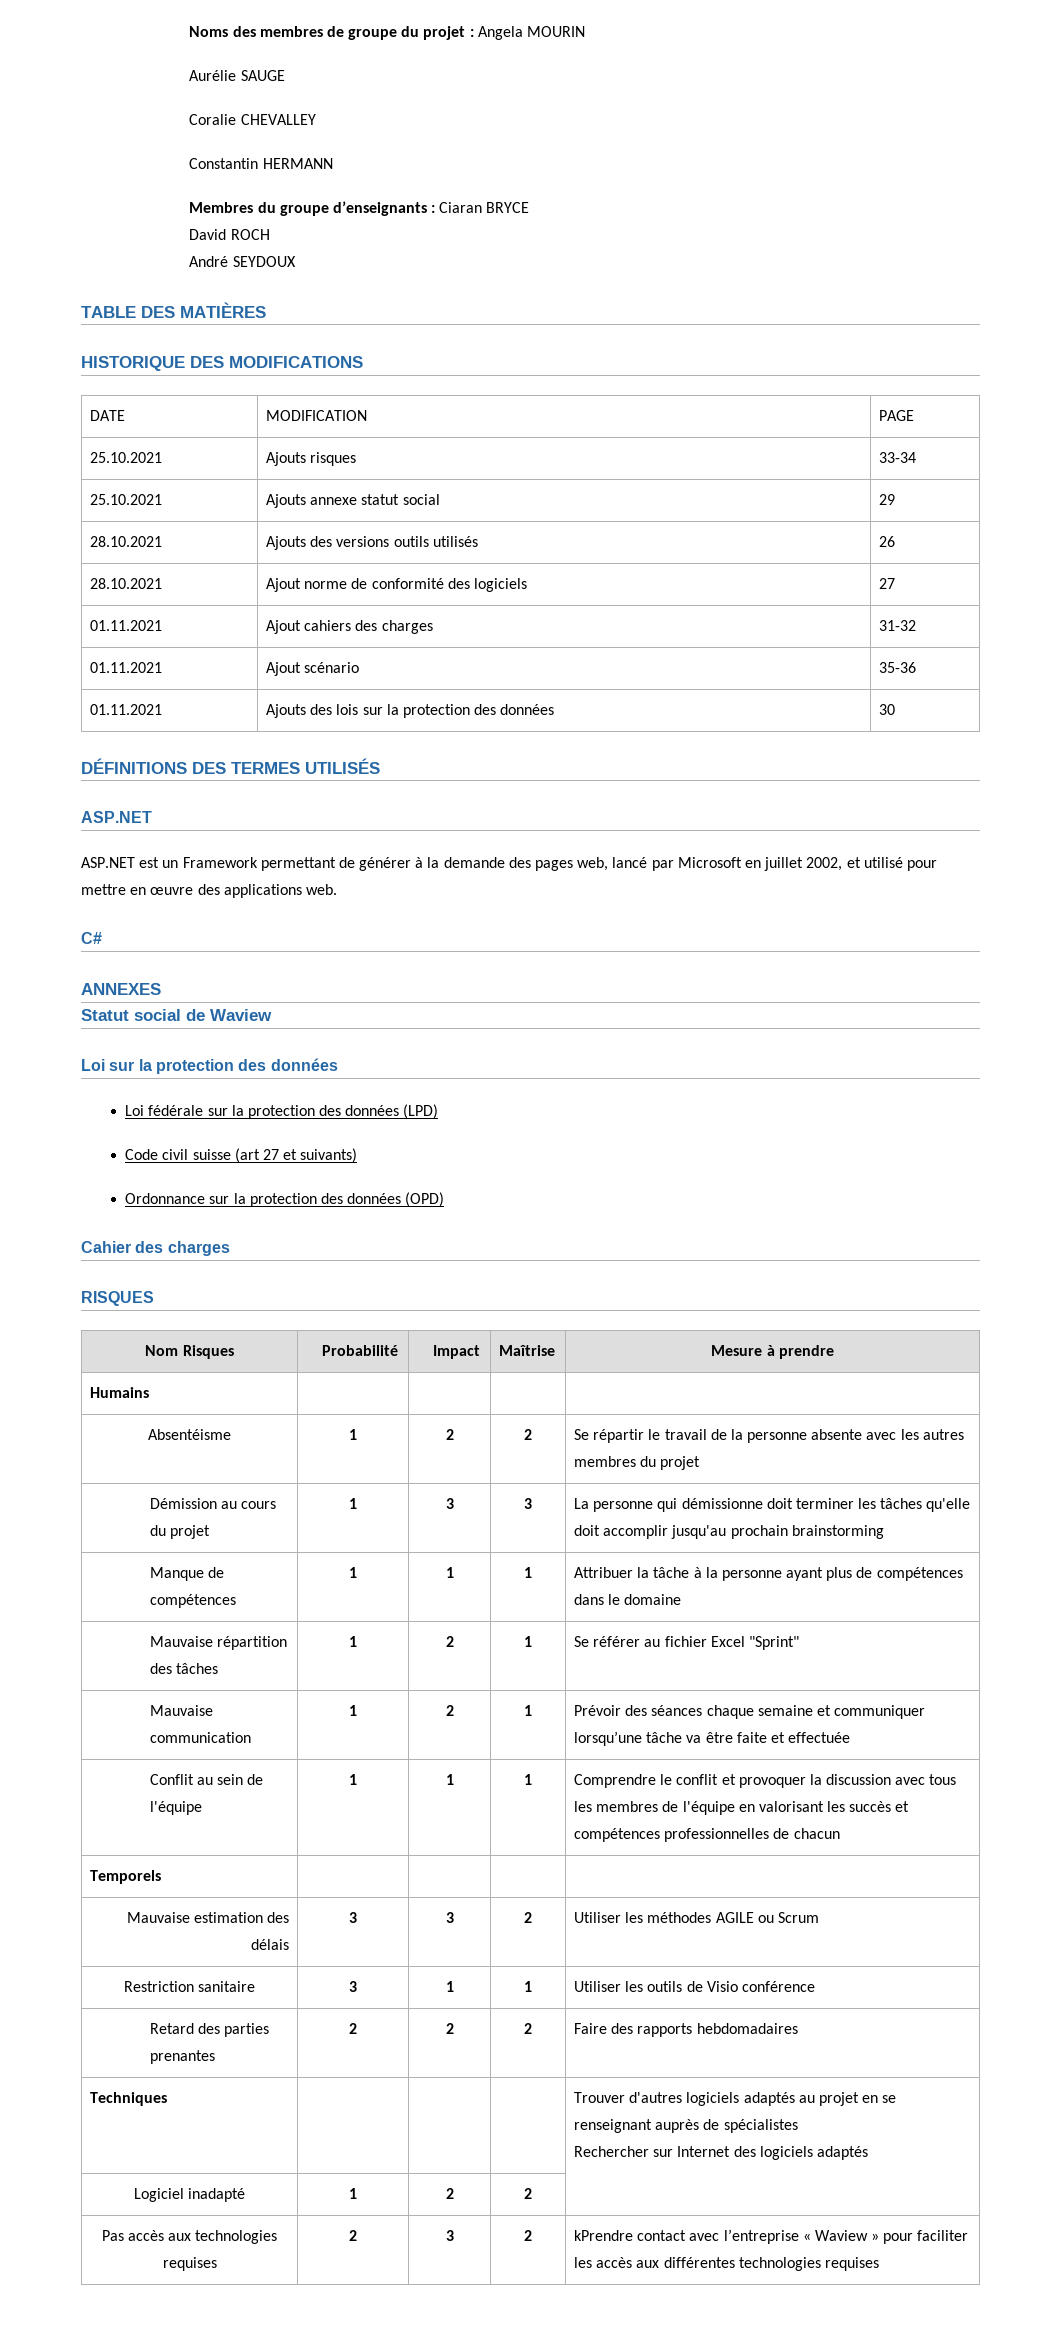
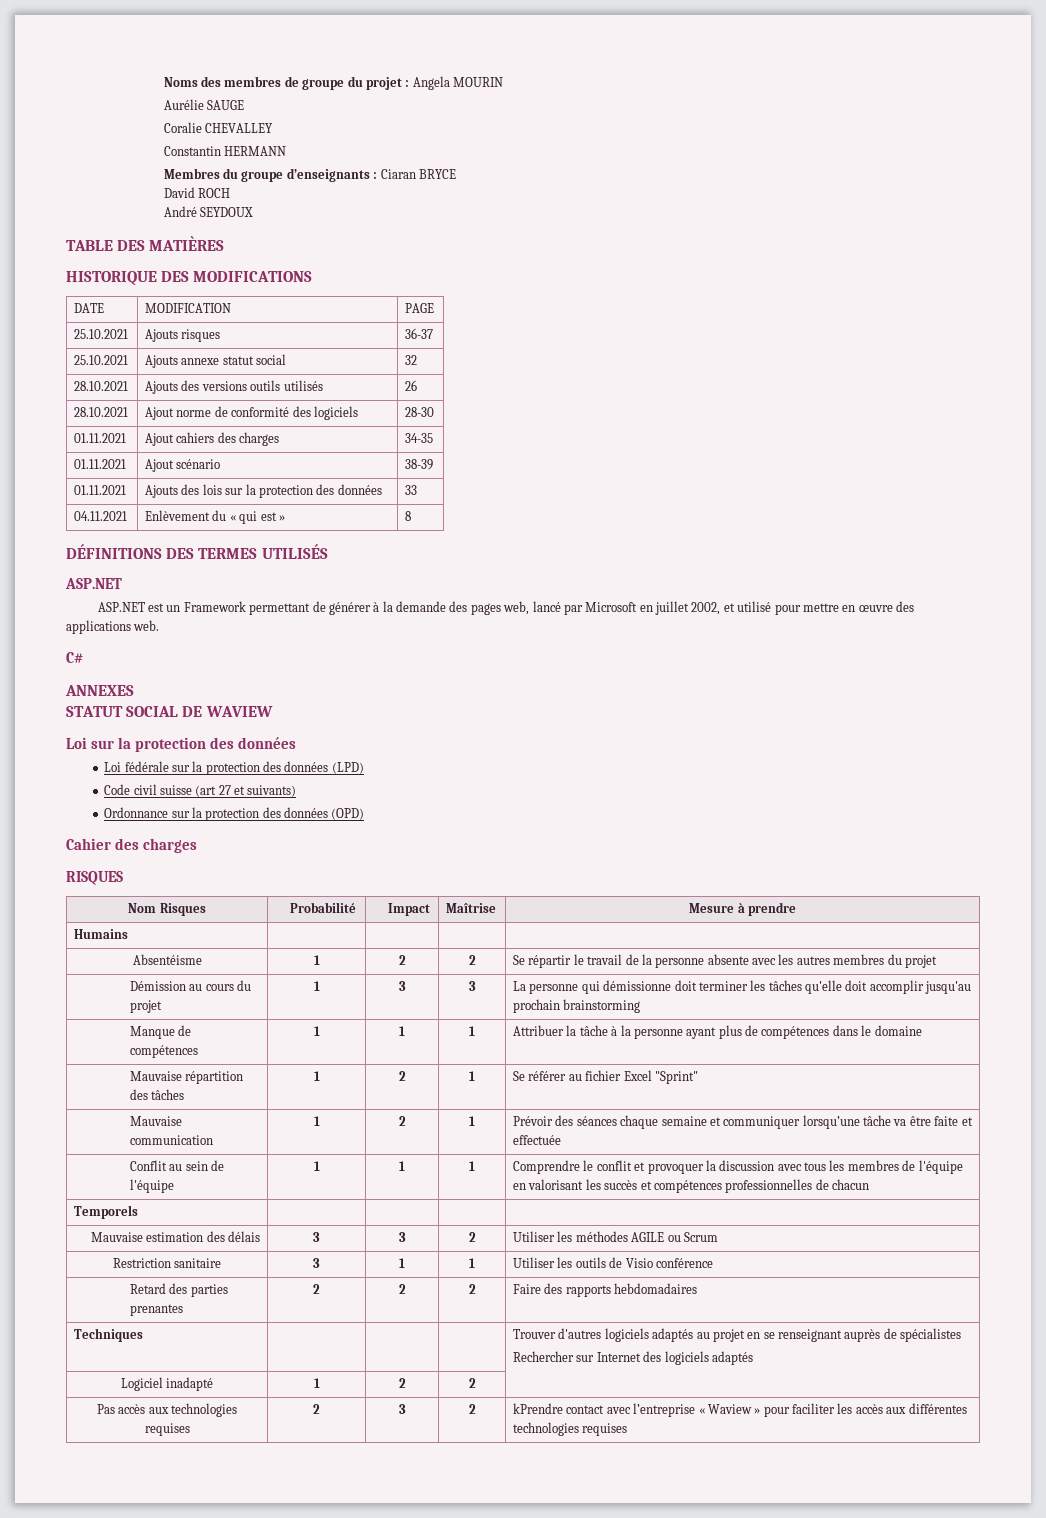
- 25.10.2021 | Ajouts risques | 33-34
+ 25.10.2021 | Ajouts risques | 36-37
- 25.10.2021 | Ajouts annexe statut social | 29
+ 25.10.2021 | Ajouts annexe statut social | 32
- 28.10.2021 | Ajout norme de conformité des logiciels | 27
+ 28.10.2021 | Ajout norme de conformité des logiciels | 28-30
- 01.11.2021 | Ajout cahiers des charges | 31-32
+ 01.11.2021 | Ajout cahiers des charges | 34-35
- 01.11.2021 | Ajout scénario | 35-36
+ 01.11.2021 | Ajout scénario | 38-39
- 01.11.2021 | Ajouts des lois sur la protection des données | 30
+ 01.11.2021 | Ajouts des lois sur la protection des données | 33
+ 04.11.2021 | Enlèvement du « qui est » | 8
- Statut social de Waview
+ STATUT SOCIAL DE WAVIEW

